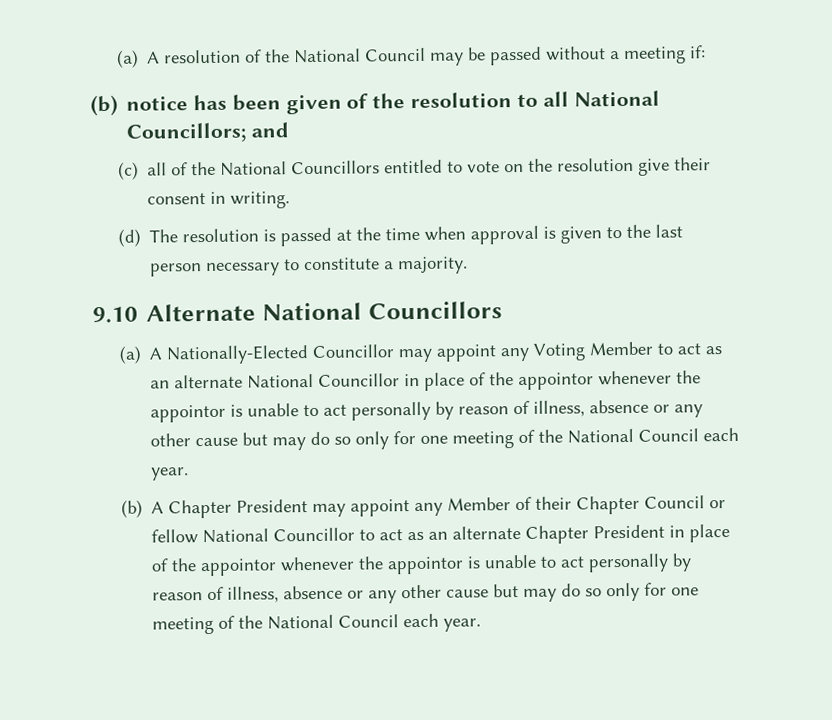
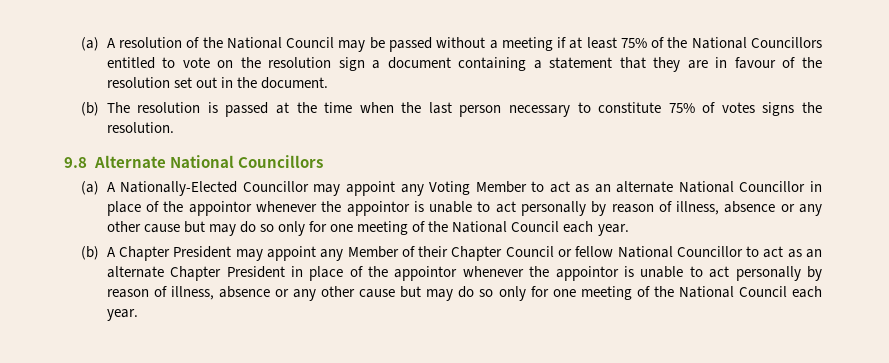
- (a) A resolution of the National Council may be passed without a meeting if:
- (b) notice has been given of the resolution to all National Councillors; and
- (c) all of the National Councillors entitled to vote on the resolution give their consent in writing.
- (d) The resolution is passed at the time when approval is given to the last person necessary to constitute a majority.
- 9.10 Alternate National Councillors
+ (a) A resolution of the National Council may be passed without a meeting if at least 75% of the National Councillors entitled to vote on the resolution sign a document containing a statement that they are in favour of the resolution set out in the document.
+ (b) The resolution is passed at the time when the last person necessary to constitute 75% of votes signs the resolution.
+ 9.8 Alternate National Councillors

